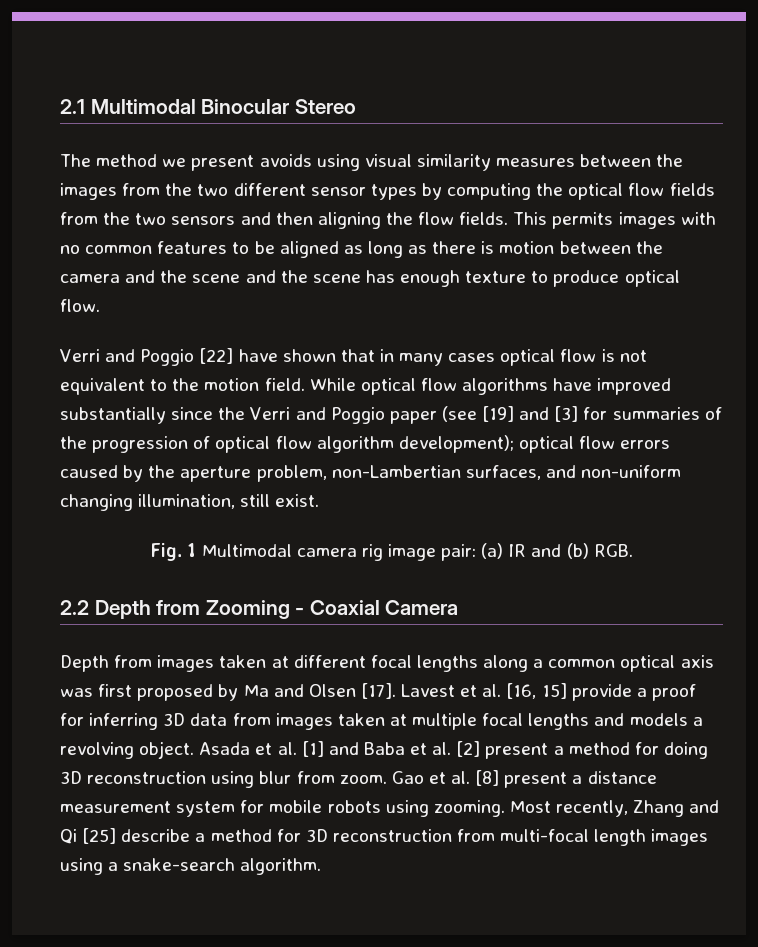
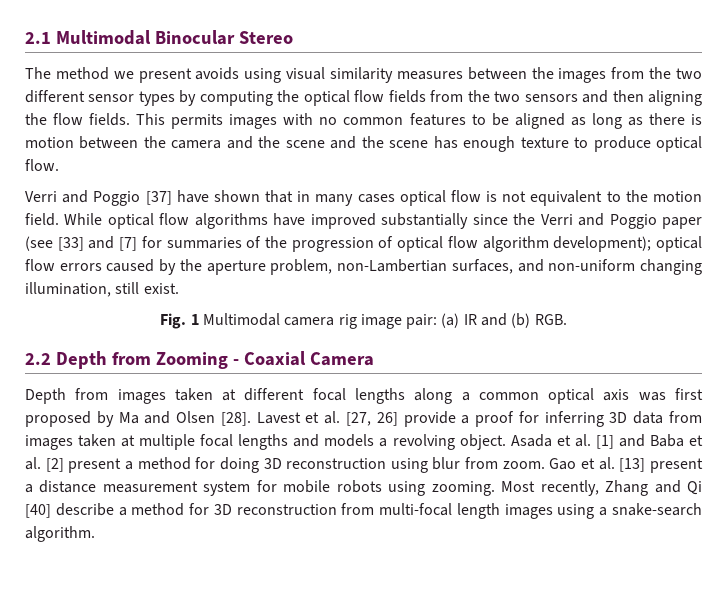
- Verri and Poggio [22] have shown that in many cases optical flow is not equivalent to the motion field.
+ Verri and Poggio [37] have shown that in many cases optical flow is not equivalent to the motion field.
- While optical flow algorithms have improved substantially since the Verri and Poggio paper (see [19] and [3] for summaries of the progression of optical flow algorithm development); optical flow errors caused by the aperture problem, non-Lambertian surfaces, and non-uniform changing illumination, still exist.
+ While optical flow algorithms have improved substantially since the Verri and Poggio paper (see [33] and [7] for summaries of the progression of optical flow algorithm development); optical flow errors caused by the aperture problem, non-Lambertian surfaces, and non-uniform changing illumination, still exist.
- Depth from images taken at different focal lengths along a common optical axis was first proposed by Ma and Olsen [17].
+ Depth from images taken at different focal lengths along a common optical axis was first proposed by Ma and Olsen [28].
- Lavest et al. [16, 15] provide a proof for inferring 3D data from images taken at multiple focal lengths and models a revolving object.
+ Lavest et al. [27, 26] provide a proof for inferring 3D data from images taken at multiple focal lengths and models a revolving object.
- Gao et al. [8] present a distance measurement system for mobile robots using zooming.
+ Gao et al. [13] present a distance measurement system for mobile robots using zooming.
- Most recently, Zhang and Qi [25] describe a method for 3D reconstruction from multi-focal length images using a snake-search algorithm.
+ Most recently, Zhang and Qi [40] describe a method for 3D reconstruction from multi-focal length images using a snake-search algorithm.

